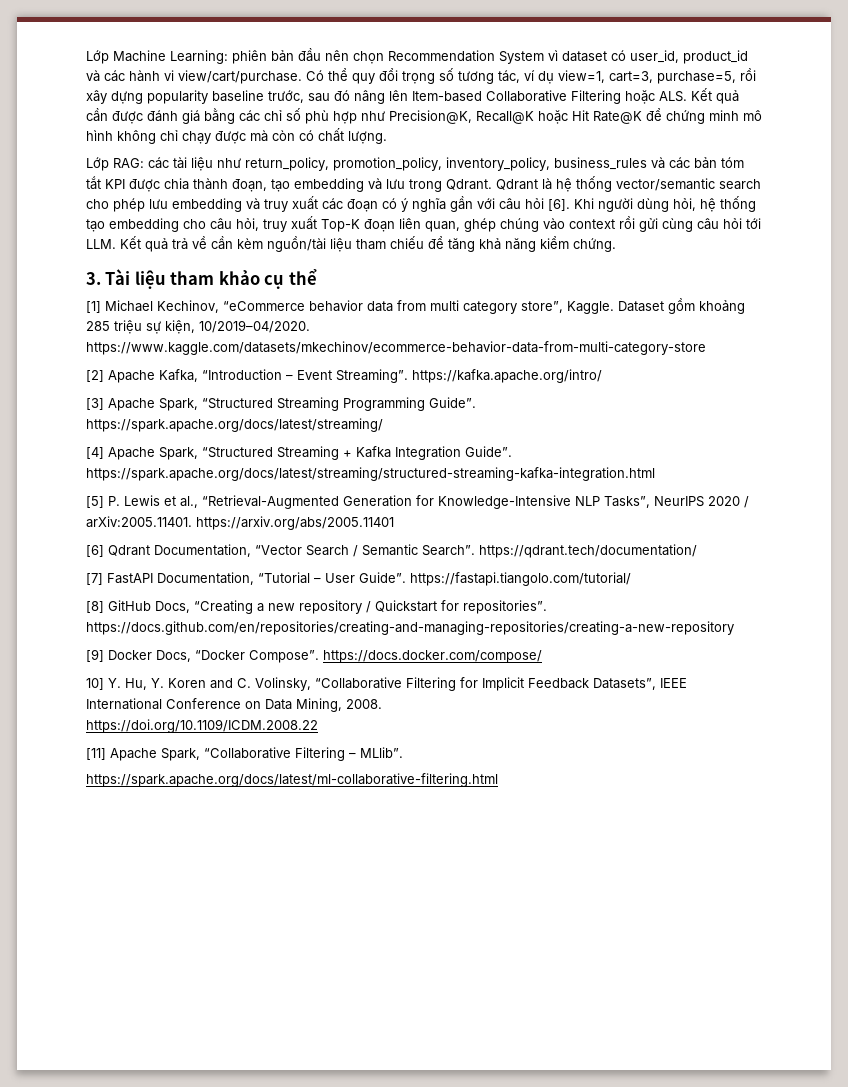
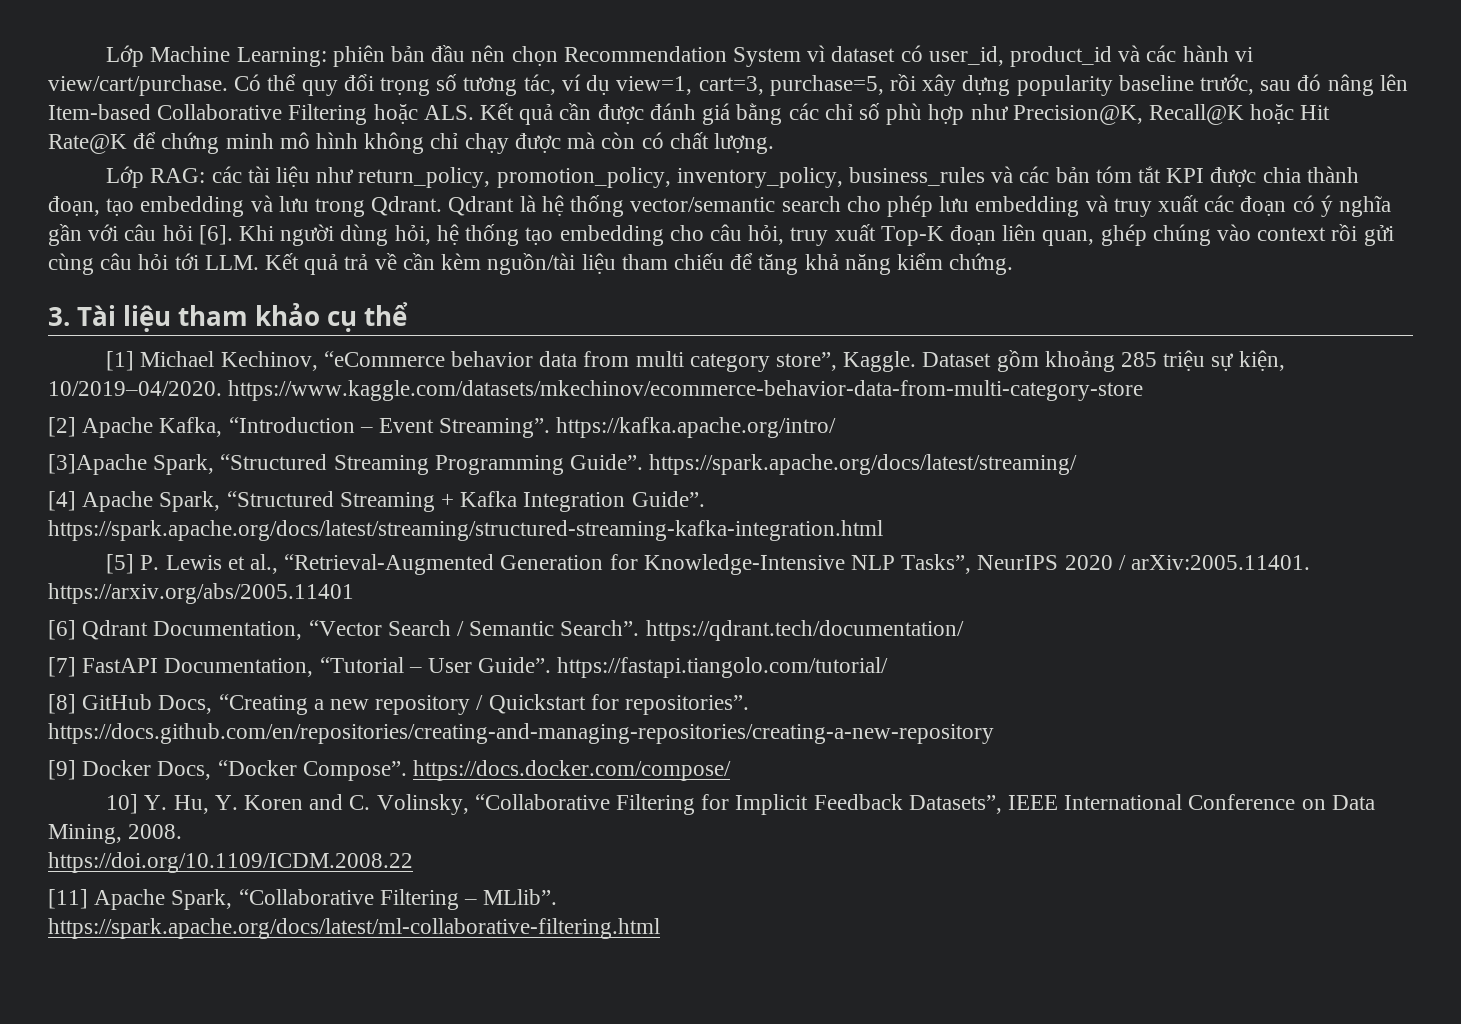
- [3] Apache Spark, “Structured Streaming Programming Guide”. https://spark.apache.org/docs/latest/streaming/
+ [3]Apache Spark, “Structured Streaming Programming Guide”. https://spark.apache.org/docs/latest/streaming/

